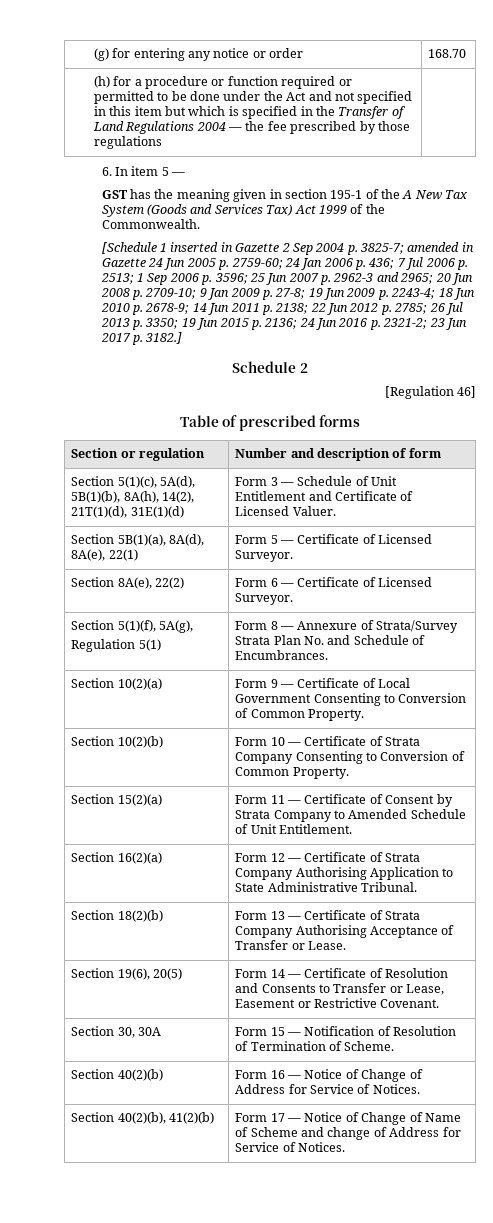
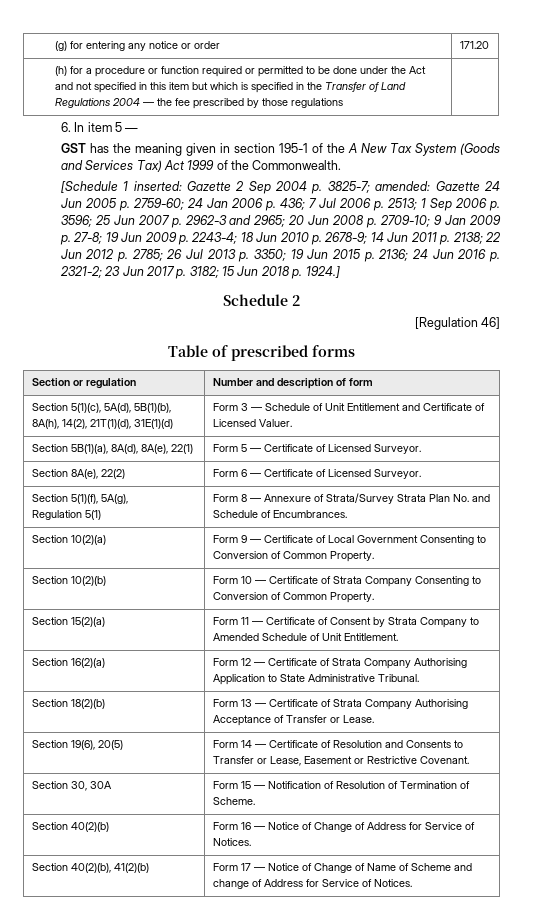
- (g) for entering any notice or order | 168.70
+ (g) for entering any notice or order | 171.20
- [Schedule 1 inserted in Gazette 2 Sep 2004 p. 3825-7;
+ [Schedule 1 inserted: Gazette 2 Sep 2004 p. 3825-7;
- amended in Gazette 24 Jun 2005 p. 2759-60;
+ amended: Gazette 24 Jun 2005 p. 2759-60;
- 23 Jun 2017 p. 3182.]
+ 23 Jun 2017 p. 3182; 15 Jun 2018 p. 1924.]

